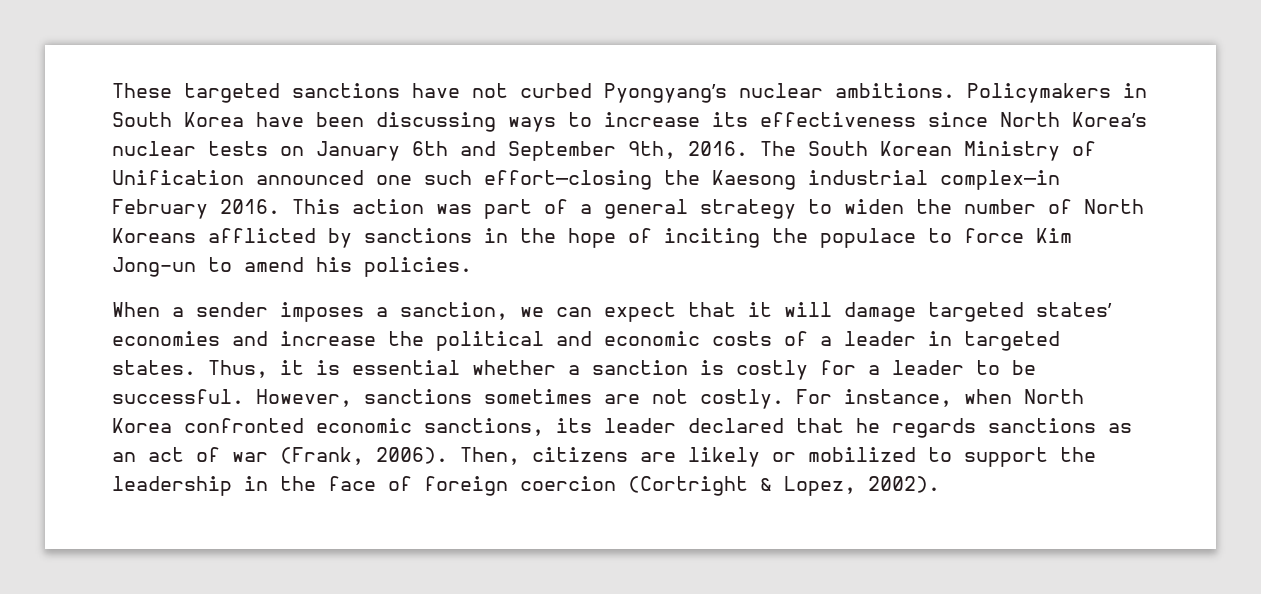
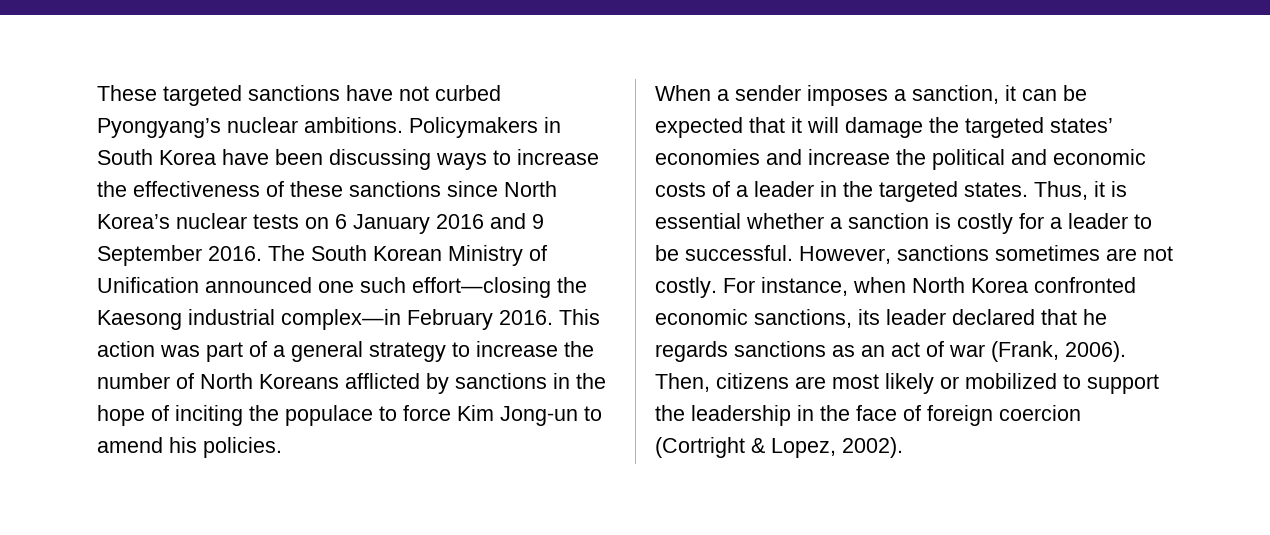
- Policymakers in South Korea have been discussing ways to increase its effectiveness since North Korea’s nuclear tests on January 6th and September 9th, 2016.
+ Policymakers in South Korea have been discussing ways to increase the effectiveness of these sanctions since North Korea’s nuclear tests on 6 January 2016 and 9 September 2016.
- This action was part of a general strategy to widen the number of North Koreans afflicted by sanctions in the hope of inciting the populace to force Kim Jong-un to amend his policies.
+ This action was part of a general strategy to increase the number of North Koreans afflicted by sanctions in the hope of inciting the populace to force Kim Jong-un to amend his policies.
- When a sender imposes a sanction, we can expect that it will damage targeted states’ economies and increase the political and economic costs of a leader in targeted states.
+ When a sender imposes a sanction, it can be expected that it will damage the targeted states’ economies and increase the political and economic costs of a leader in the targeted states.
- Then, citizens are likely or mobilized to support the leadership in the face of foreign coercion (Cortright & Lopez, 2002).
+ Then, citizens are most likely or mobilized to support the leadership in the face of foreign coercion (Cortright & Lopez, 2002).

